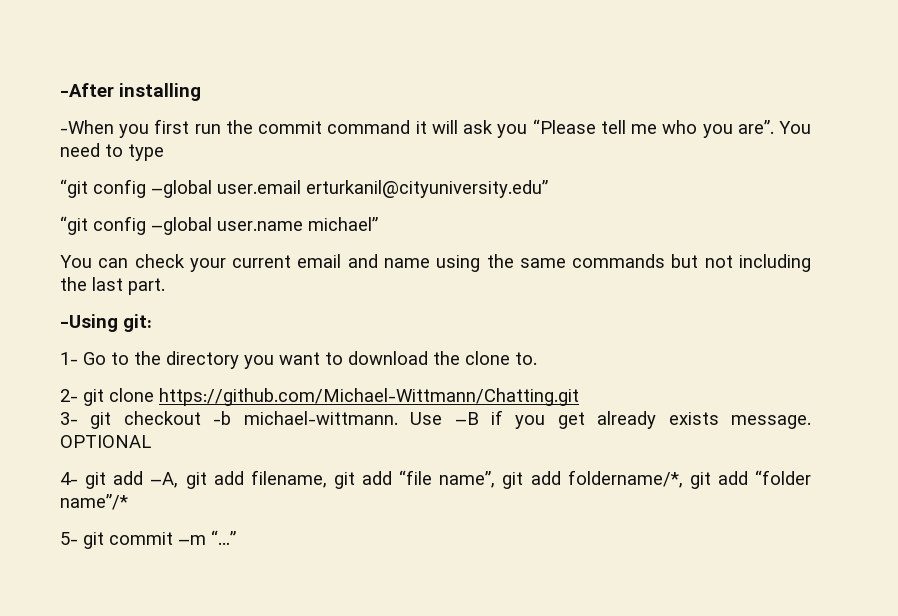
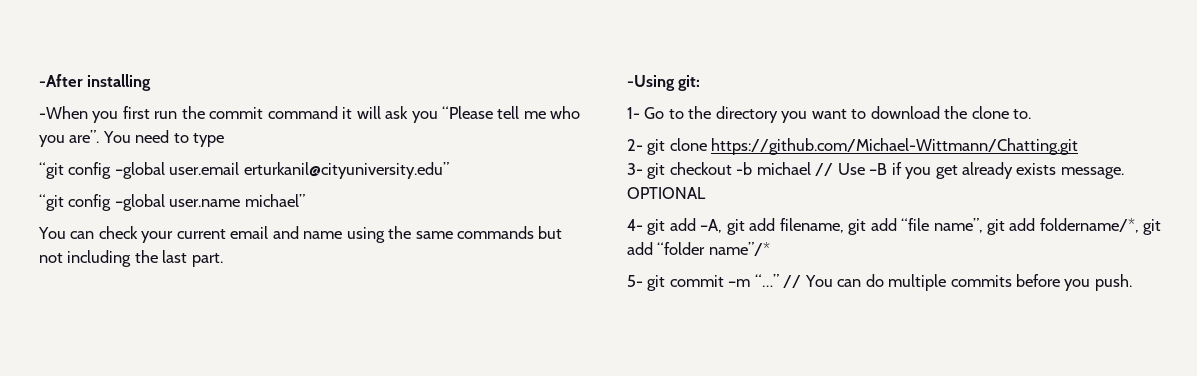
- 3- git checkout -b michael-wittmann. Use –B if you get already exists message.
+ 3- git checkout -b michael // Use –B if you get already exists message.
+ // You can do multiple commits before you push.

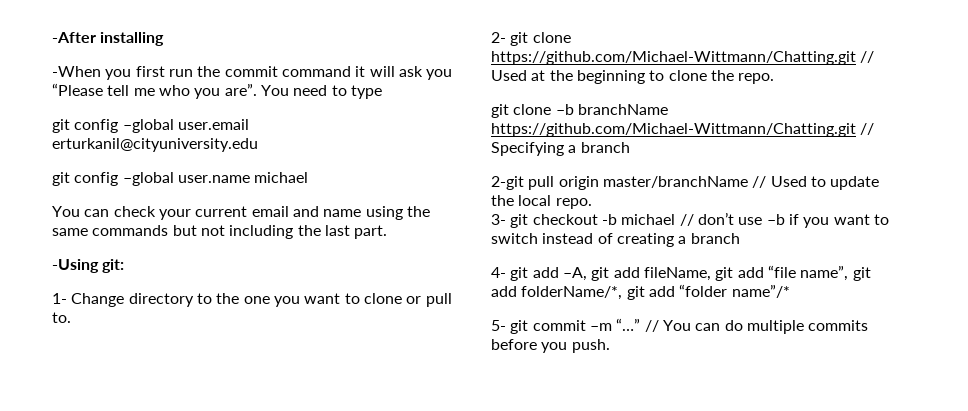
- “git config –global user.email erturkanil@cityuniversity.edu”
- “git config –global user.name michael”
+ git config –global user.email erturkanil@cityuniversity.edu
+ git config –global user.name michael
- 1- Go to the directory you want to download the clone to.
+ 1- Change directory to the one you want to clone or pull to.
- 2- git clone https://github.com/Michael-Wittmann/Chatting.git
+ 2- git clone https://github.com/Michael-Wittmann/Chatting.git // Used at the beginning to clone the repo.
+ git clone –b branchName https://github.com/Michael-Wittmann/Chatting.git // Specifying a branch
+ 2-git pull origin master/branchName // Used to update the local repo.
- 3- git checkout -b michael // Use –B if you get already exists message. OPTIONAL
+ 3- git checkout -b michael // don’t use –b if you want to switch instead of creating a branch
- 4- git add –A, git add filename, git add “file name”, git add foldername/*, git add “folder name”/*
+ 4- git add –A, git add fileName, git add “file name”, git add folderName/*, git add “folder name”/*

